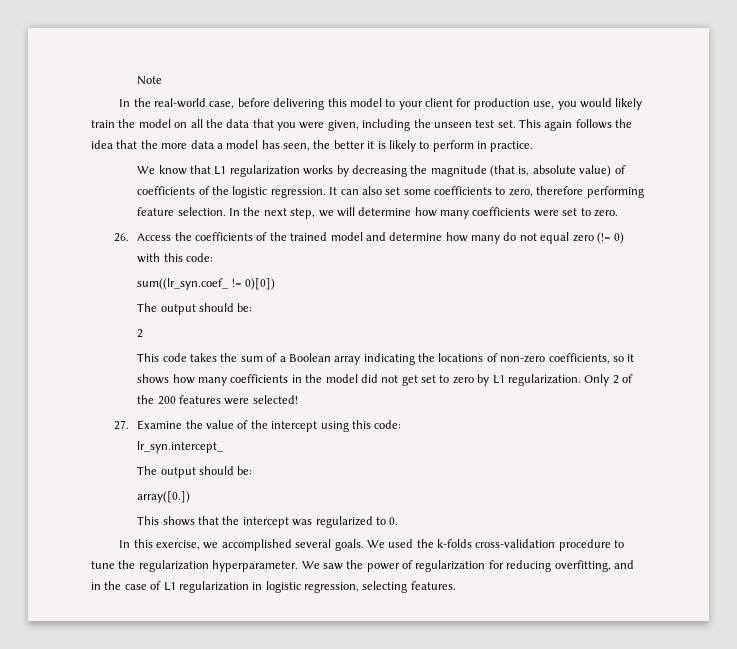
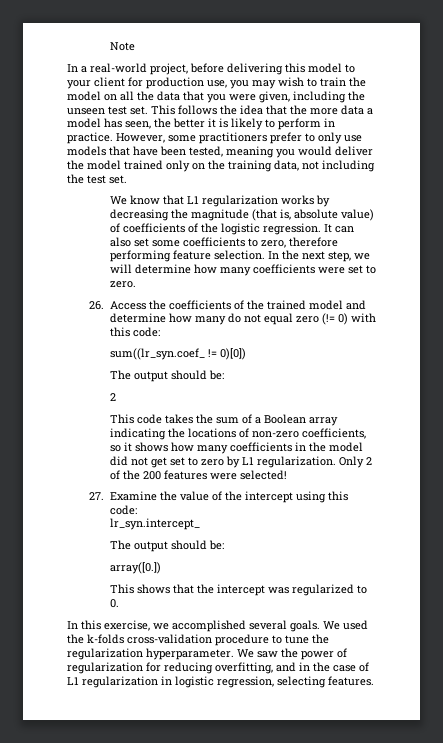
- In the real-world case, before delivering this model to your client for production use, you would likely train the model on all the data that you were given, including the unseen test set.
+ In a real-world project, before delivering this model to your client for production use, you may wish to train the model on all the data that you were given, including the unseen test set.
- This again follows the idea that the more data a model has seen, the better it is likely to perform in practice.
+ This follows the idea that the more data a model has seen, the better it is likely to perform in practice. However, some practitioners prefer to only use models that have been tested, meaning you would deliver the model trained only on the training data, not including the test set.

